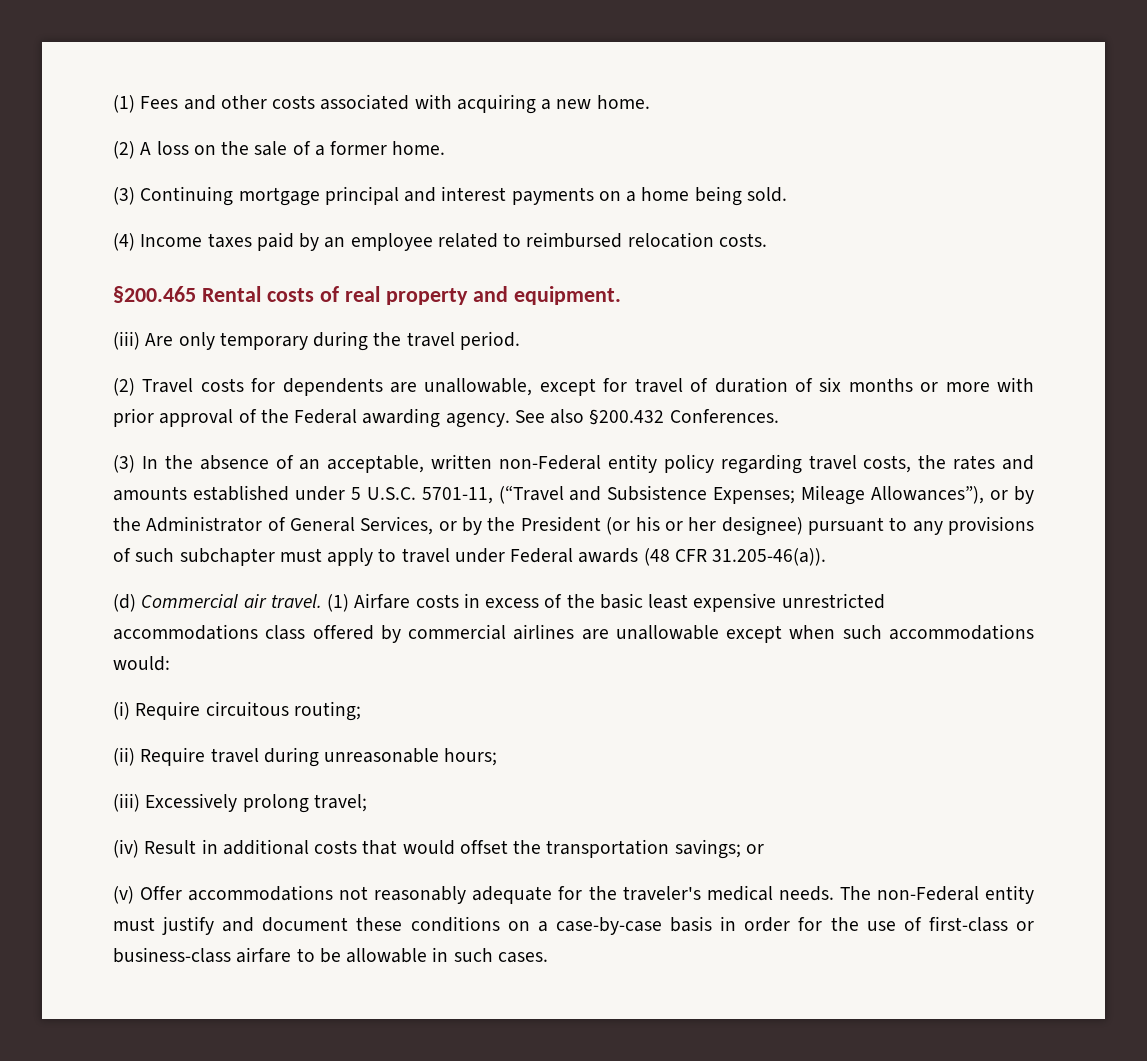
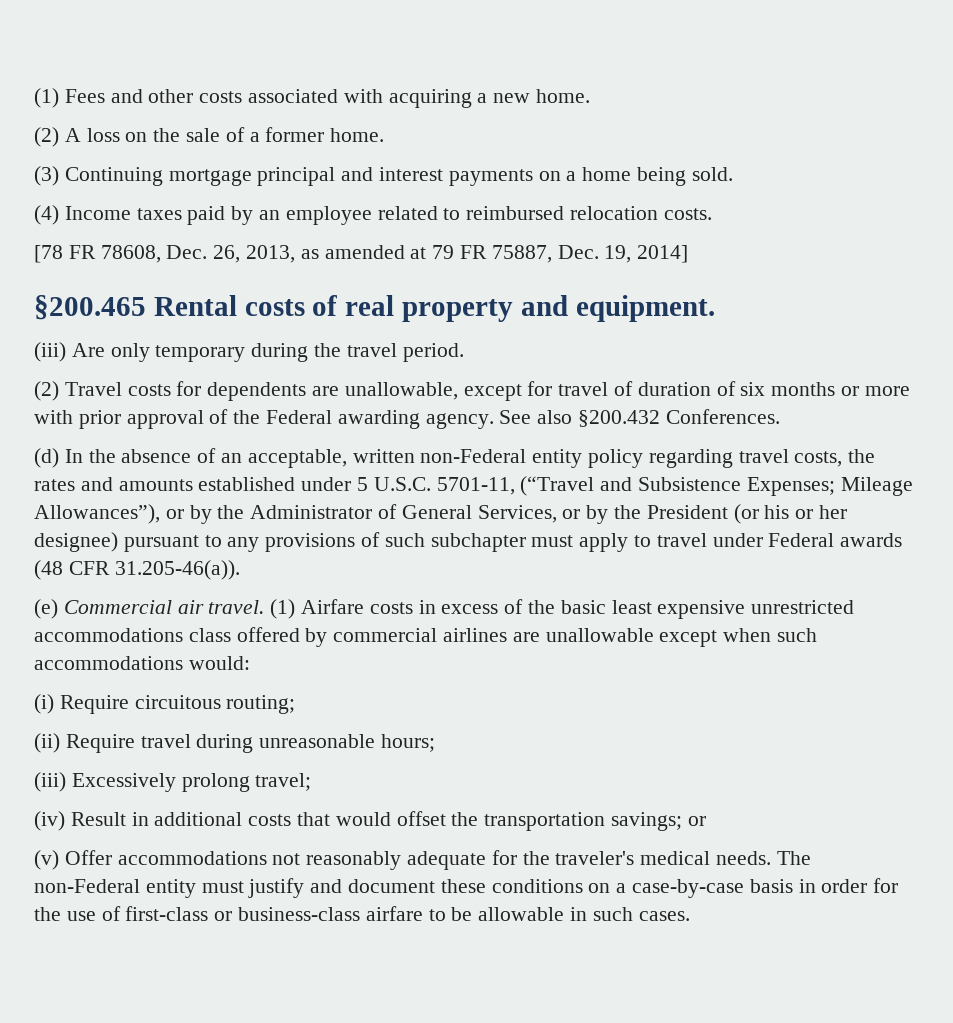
+ [78 FR 78608, Dec. 26, 2013, as amended at 79 FR 75887, Dec. 19, 2014]
- (3) In the absence of an acceptable, written non-Federal entity policy regarding travel costs, the rates and amounts established under 5 U.S.C. 5701-11, (“Travel and Subsistence Expenses;
+ (d) In the absence of an acceptable, written non-Federal entity policy regarding travel costs, the rates and amounts established under 5 U.S.C. 5701-11, (“Travel and Subsistence Expenses;
- (d) Commercial air travel.
+ (e) Commercial air travel.

